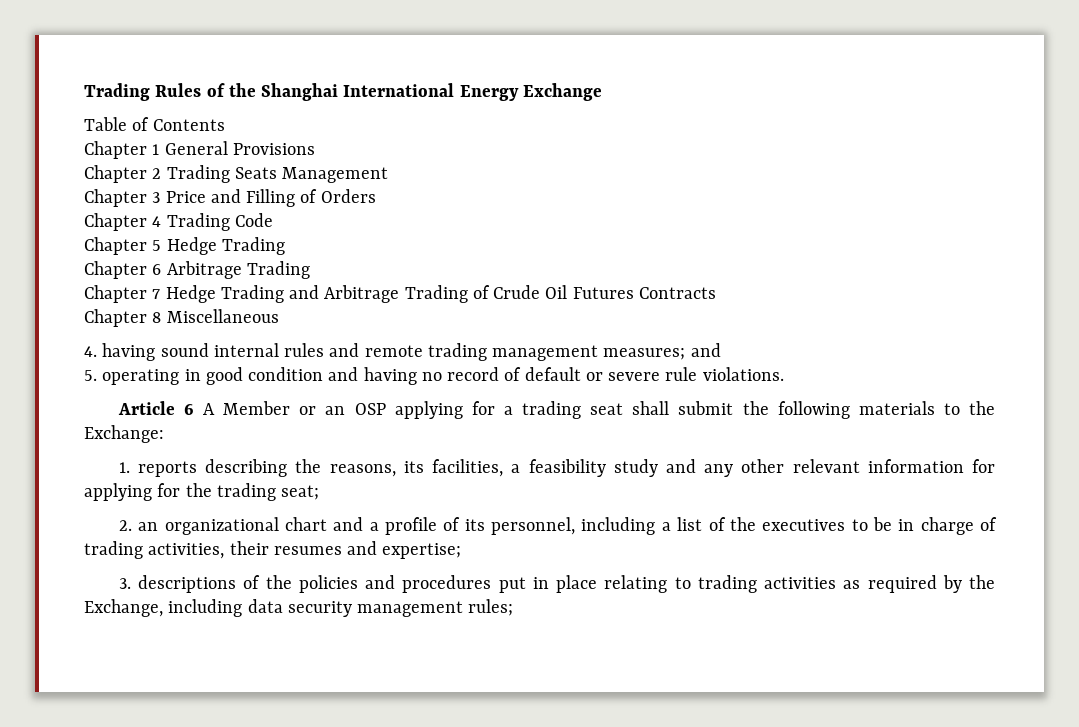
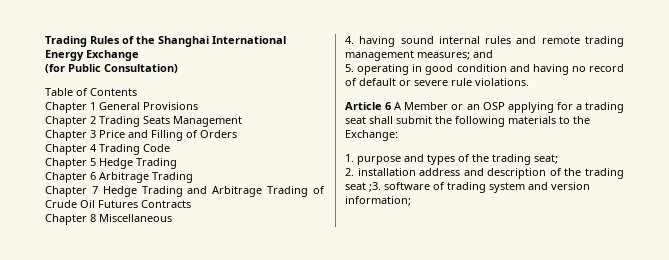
+ (for Public Consultation)
- 1. reports describing the reasons, its facilities, a feasibility study and any other relevant information for applying for the trading seat;
- 2. an organizational chart and a profile of its personnel, including a list of the executives to be in charge of trading activities, their resumes and expertise;
- 3. descriptions of the policies and procedures put in place relating to trading activities as required by the Exchange, including data security management rules;
+ 1. purpose and types of the trading seat;
+ 2. installation address and description of the trading seat ;3. software of trading system and version information;

